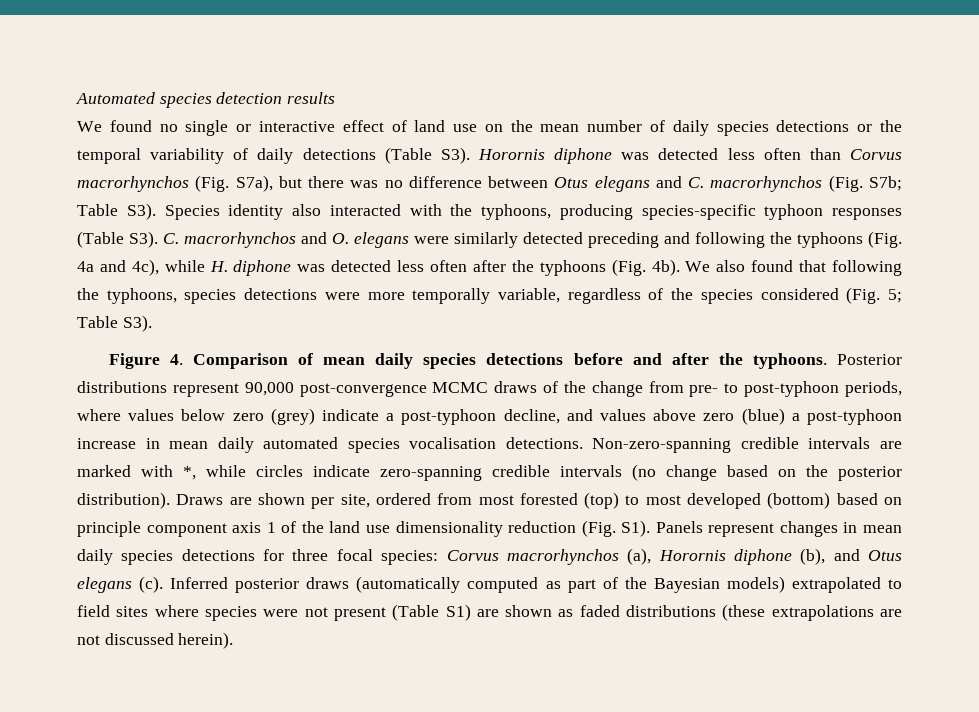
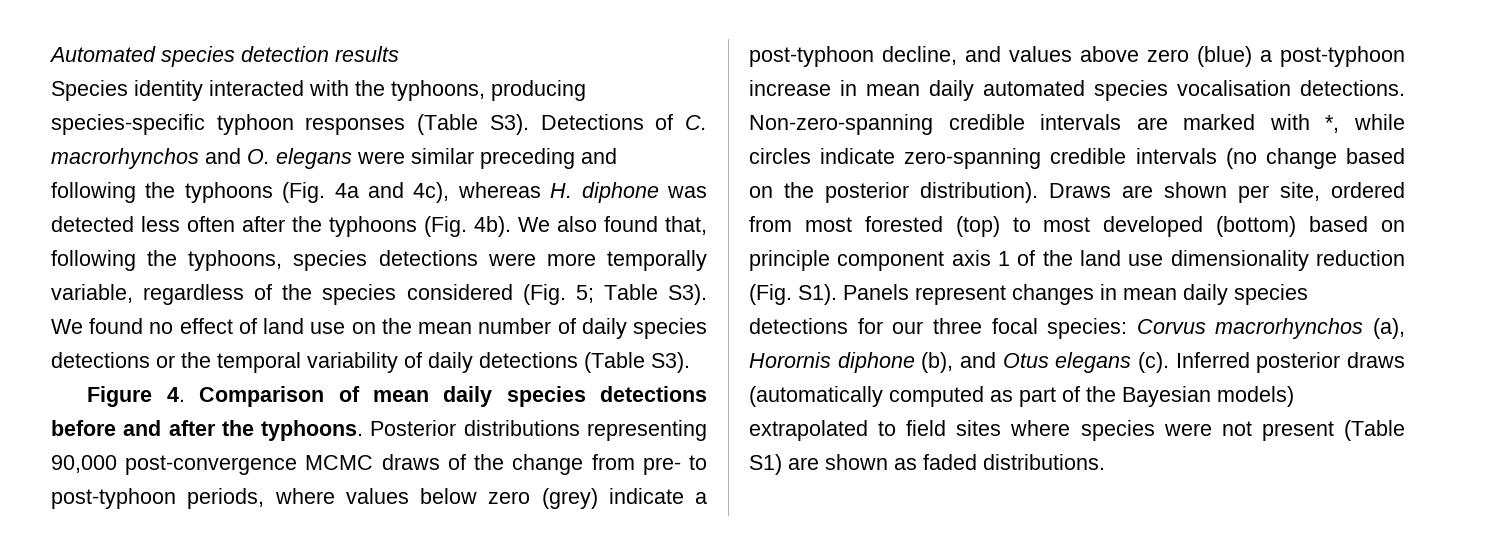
- We found no single or interactive effect of land use on the mean number of daily species detections or the temporal variability of daily detections (Table S3). Horornis diphone was detected less often than Corvus macrorhynchos (Fig. S7a), but there was no difference between Otus elegans and C. macrorhynchos (Fig. S7b; Table S3). Species identity also interacted with the typhoons, producing species-specific typhoon responses (Table S3). C. macrorhynchos and O. elegans were similarly detected preceding and following the typhoons (Fig. 4a and 4c), while H. diphone was detected less often after the typhoons (Fig. 4b). We also found that following the typhoons, species detections were more temporally variable, regardless of the species considered (Fig. 5; Table S3).
+ Species identity interacted with the typhoons, producing species-specific typhoon responses (Table S3). Detections of C. macrorhynchos and O. elegans were similar preceding and following the typhoons (Fig. 4a and 4c), whereas H. diphone was detected less often after the typhoons (Fig. 4b). We also found that, following the typhoons, species detections were more temporally variable, regardless of the species considered (Fig. 5; Table S3). We found no effect of land use on the mean number of daily species detections or the temporal variability of daily detections (Table S3).
- Posterior distributions represent 90,000 post-convergence MCMC draws of the change from pre- to post-typhoon periods, where values below zero (grey) indicate a post-typhoon decline, and values above zero (blue) a post-typhoon increase in mean daily automated species vocalisation detections.
+ Posterior distributions representing 90,000 post-convergence MCMC draws of the change from pre- to post-typhoon periods, where values below zero (grey) indicate a post-typhoon decline, and values above zero (blue) a post-typhoon increase in mean daily automated species vocalisation detections.
- Draws are shown per site, ordered from most forested (top) to most developed (bottom) based on principle component axis 1 of the land use dimensionality reduction (Fig. S1). Panels represent changes in mean daily species detections for three focal species: Corvus macrorhynchos (a), Horornis diphone (b), and Otus elegans (c).
+ Draws are shown per site, ordered from most forested (top) to most developed (bottom) based on principle component axis 1 of the land use dimensionality reduction (Fig. S1). Panels represent changes in mean daily species detections for our three focal species: Corvus macrorhynchos (a), Horornis diphone (b), and Otus elegans (c).
- Inferred posterior draws (automatically computed as part of the Bayesian models) extrapolated to field sites where species were not present (Table S1) are shown as faded distributions (these extrapolations are not discussed herein).
+ Inferred posterior draws (automatically computed as part of the Bayesian models) extrapolated to field sites where species were not present (Table S1) are shown as faded distributions.

